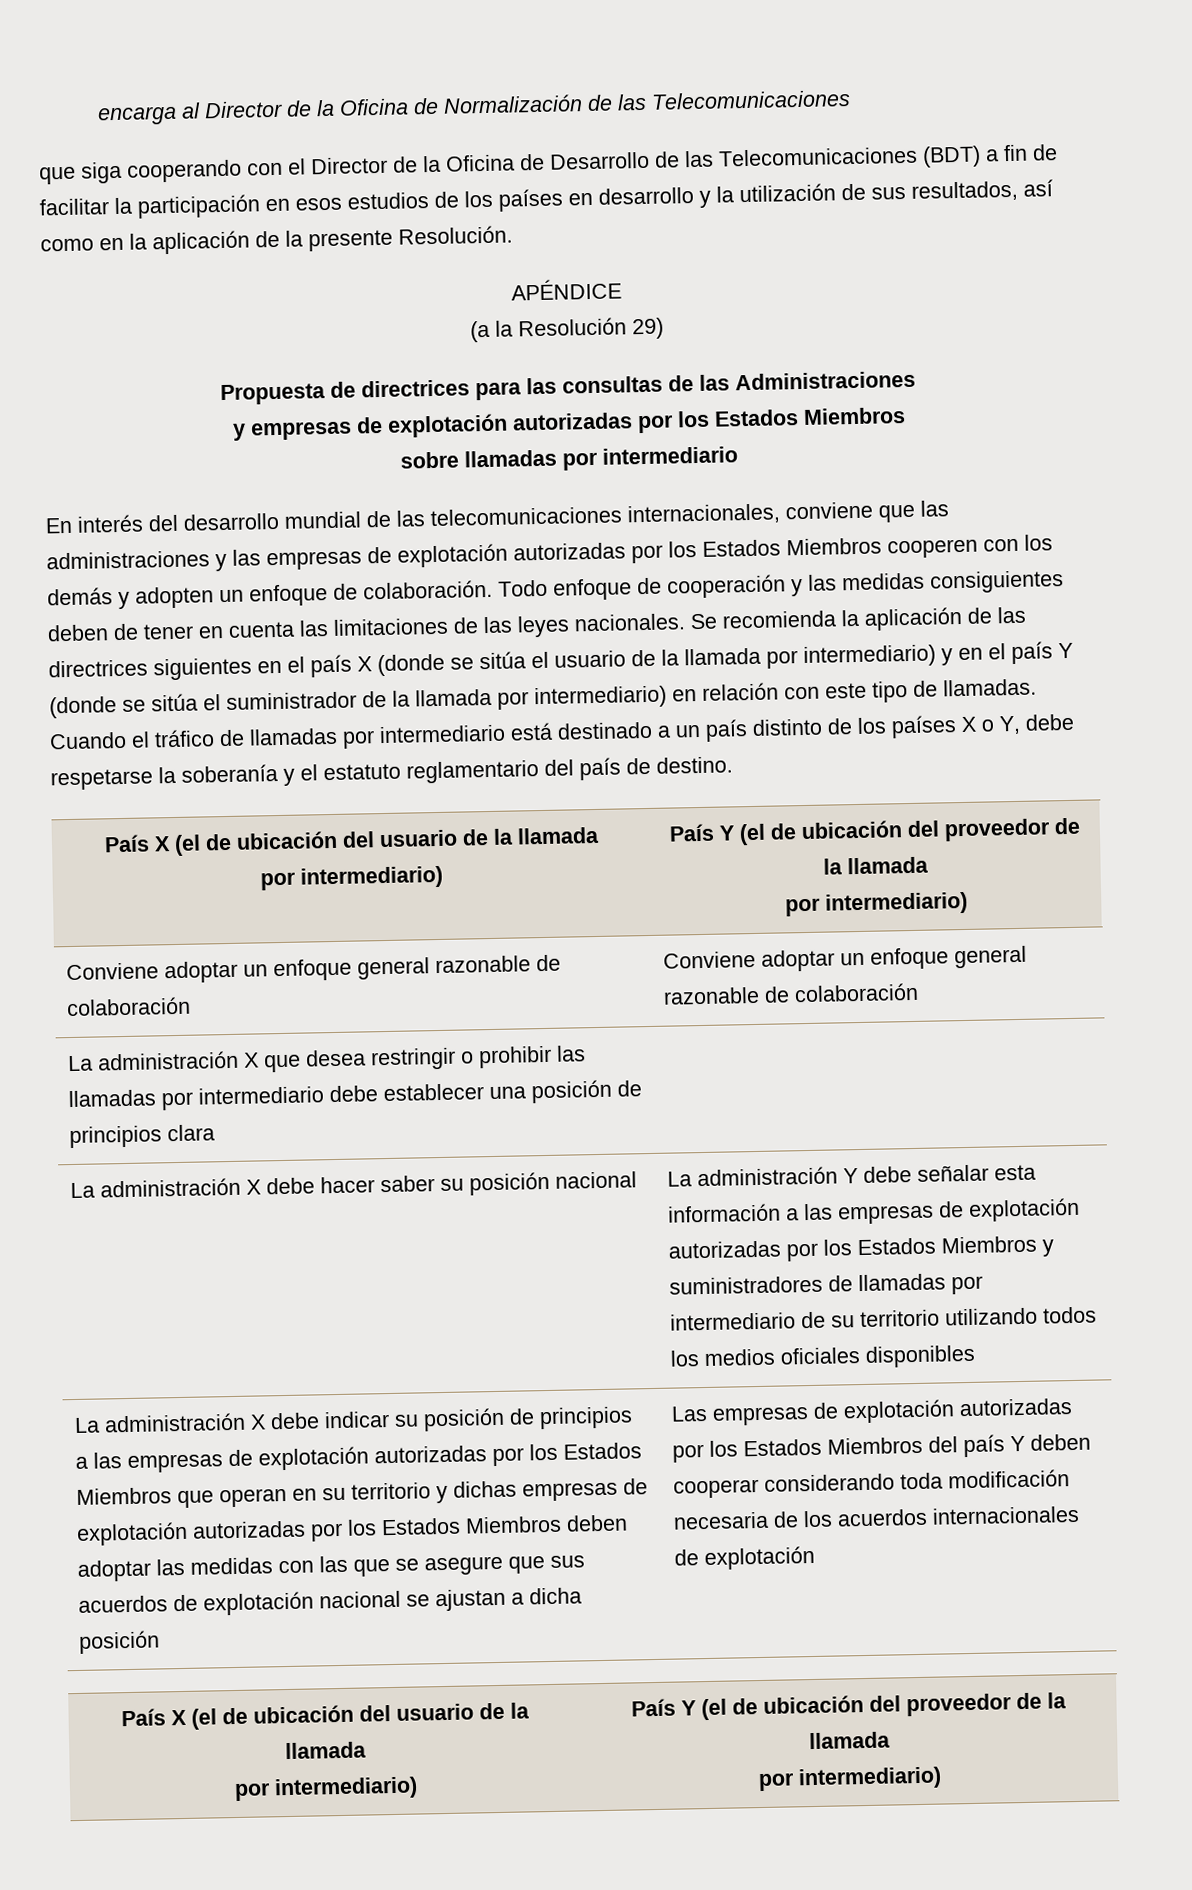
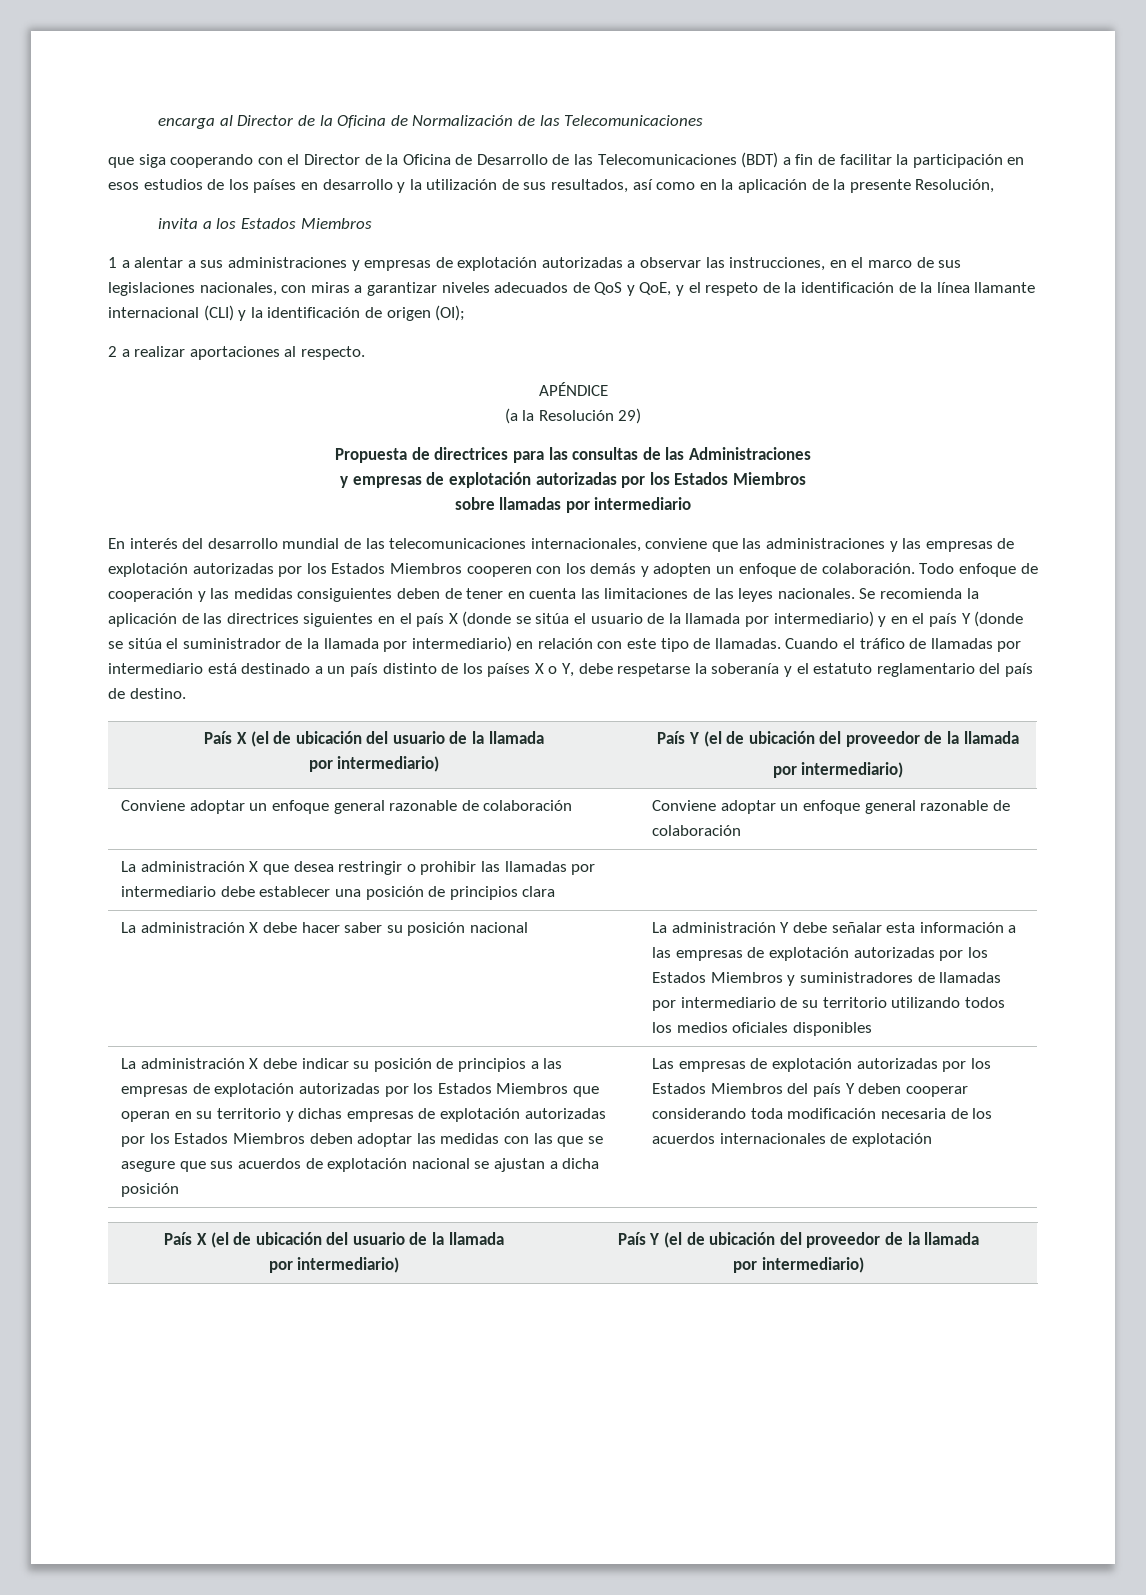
- que siga cooperando con el Director de la Oficina de Desarrollo de las Telecomunicaciones (BDT) a fin de facilitar la participación en esos estudios de los países en desarrollo y la utilización de sus resultados, así como en la aplicación de la presente Resolución.
+ que siga cooperando con el Director de la Oficina de Desarrollo de las Telecomunicaciones (BDT) a fin de facilitar la participación en esos estudios de los países en desarrollo y la utilización de sus resultados, así como en la aplicación de la presente Resolución,
+ invita a los Estados Miembros
+ 1 a alentar a sus administraciones y empresas de explotación autorizadas a observar las instrucciones, en el marco de sus legislaciones nacionales, con miras a garantizar niveles adecuados de QoS y QoE, y el respeto de la identificación de la línea llamante internacional (CLI) y la identificación de origen (OI);
+ 2 a realizar aportaciones al respecto.

